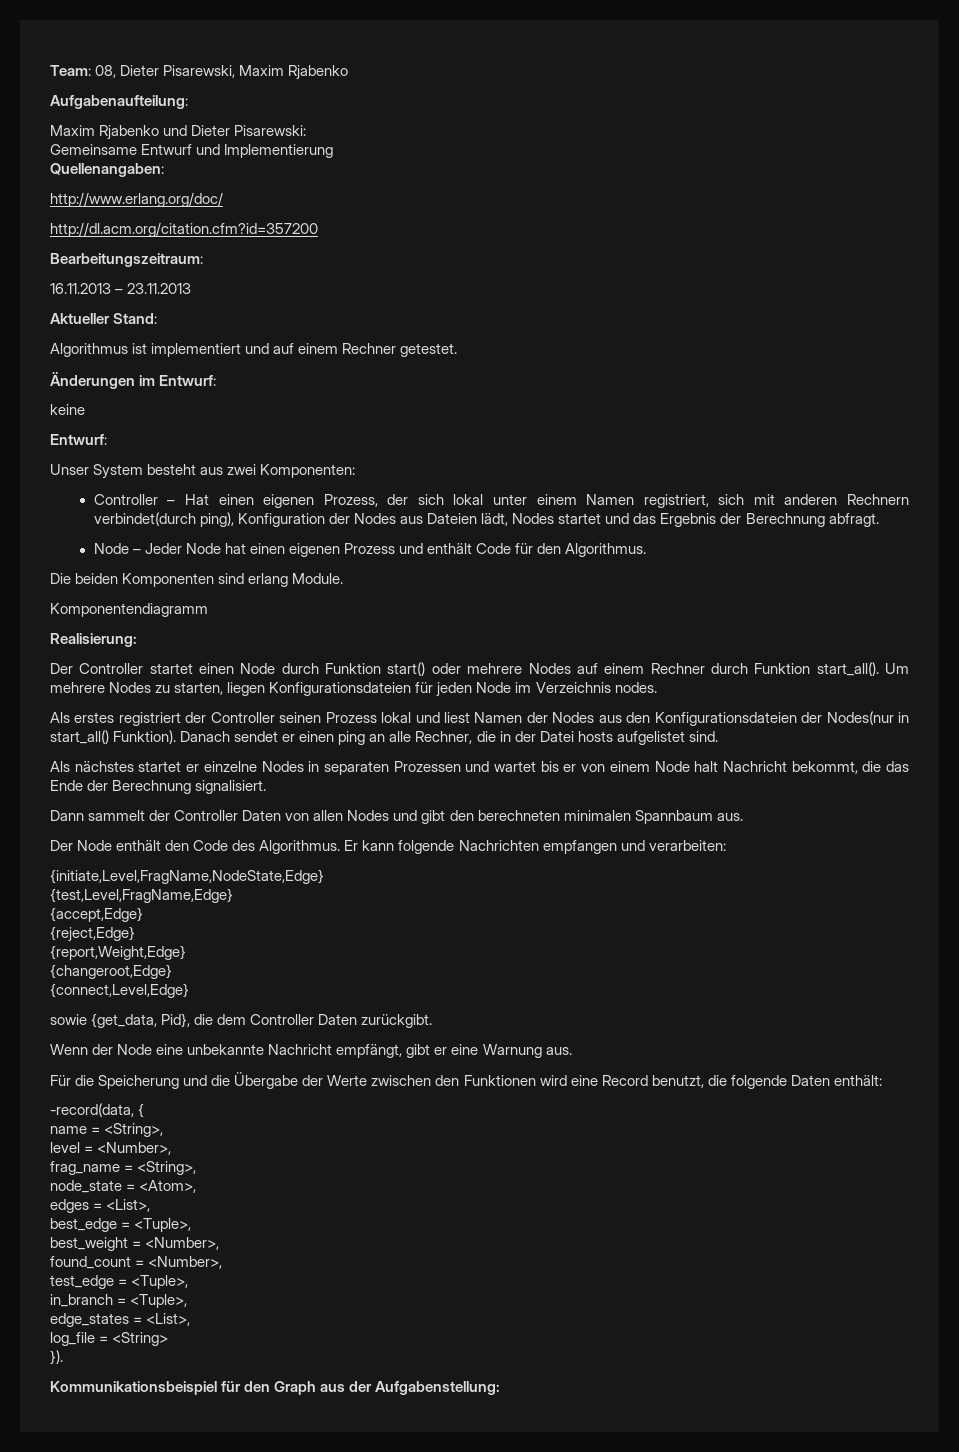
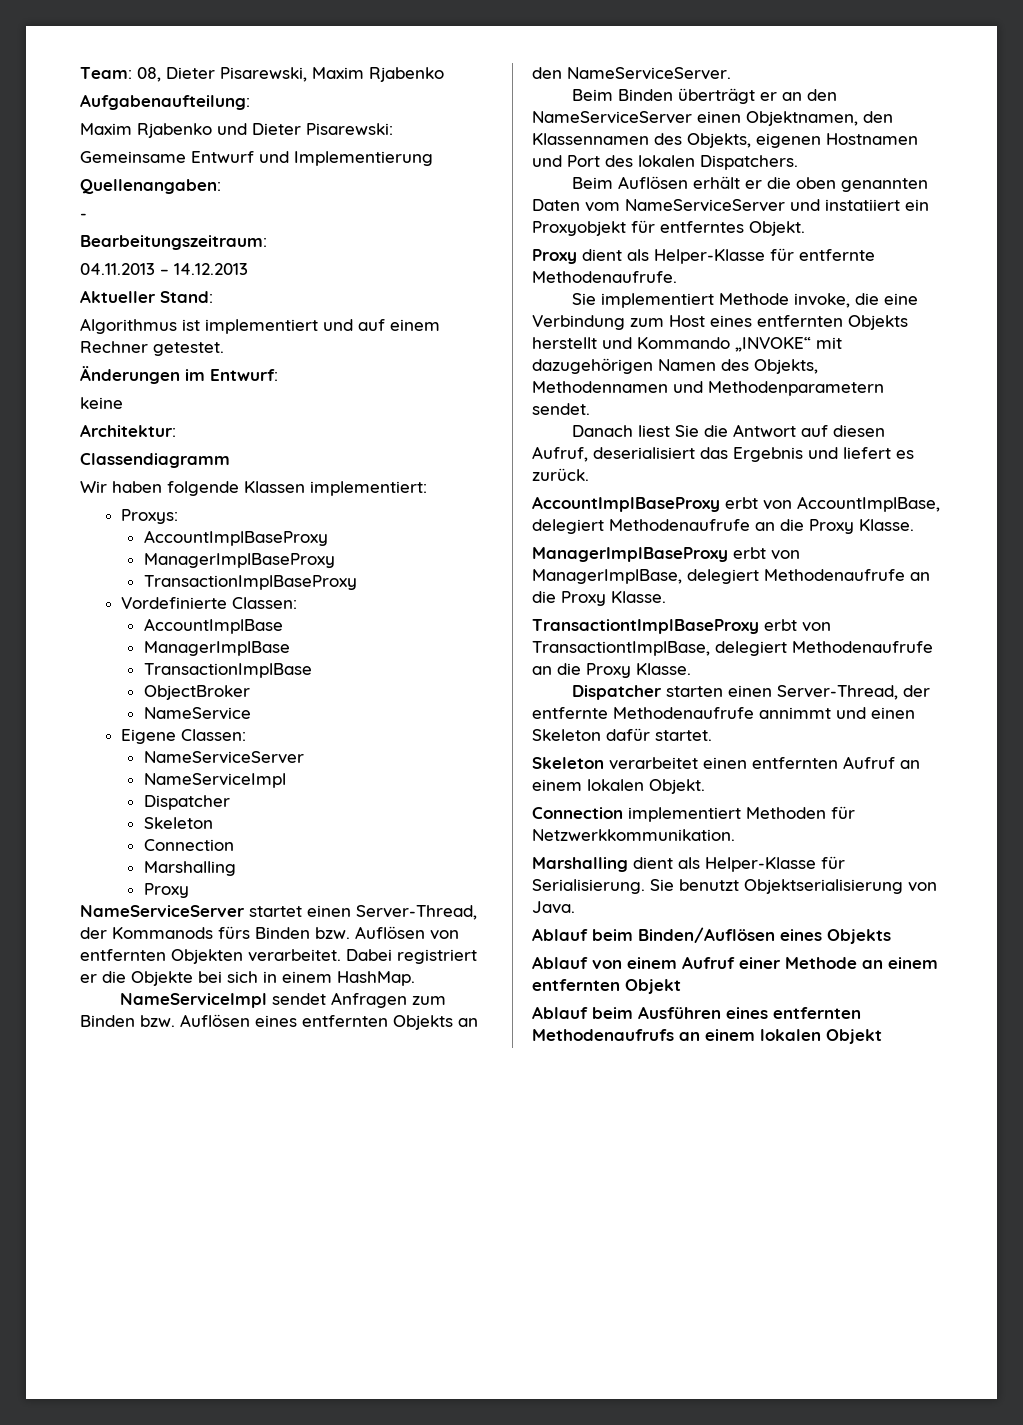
  Quellenangaben:
- http://www.erlang.org/doc/
- http://dl.acm.org/citation.cfm?id=357200
+ -
- 16.11.2013 – 23.11.2013
+ 04.11.2013 – 14.12.2013
  keine
- Entwurf:
- Unser System besteht aus zwei Komponenten:
- Controller – Hat einen eigenen Prozess, der sich lokal unter einem Namen registriert, sich mit anderen Rechnern verbindet(durch ping), Konfiguration der Nodes aus Dateien lädt, Nodes startet und das Ergebnis der Berechnung abfragt.
- Node – Jeder Node hat einen eigenen Prozess und enthält Code für den Algorithmus.
- Die beiden Komponenten sind erlang Module.
- Komponentendiagramm
- Realisierung:
- Der Controller startet einen Node durch Funktion start() oder mehrere Nodes auf einem Rechner durch Funktion start_all(). Um mehrere Nodes zu starten, liegen Konfigurationsdateien für jeden Node im Verzeichnis nodes.
- Als erstes registriert der Controller seinen Prozess lokal und liest Namen der Nodes aus den Konfigurationsdateien der Nodes(nur in start_all() Funktion). Danach sendet er einen ping an alle Rechner, die in der Datei hosts aufgelistet sind.
- Als nächstes startet er einzelne Nodes in separaten Prozessen und wartet bis er von einem Node halt Nachricht bekommt, die das Ende der Berechnung signalisiert.
- Dann sammelt der Controller Daten von allen Nodes und gibt den berechneten minimalen Spannbaum aus.
- Der Node enthält den Code des Algorithmus. Er kann folgende Nachrichten empfangen und verarbeiten:
- {initiate,Level,FragName,NodeState,Edge}
- {test,Level,FragName,Edge}
- {accept,Edge}
- {reject,Edge}
- {report,Weight,Edge}
- {changeroot,Edge}
- {connect,Level,Edge}
- sowie {get_data, Pid}, die dem Controller Daten zurückgibt.
- Wenn der Node eine unbekannte Nachricht empfängt, gibt er eine Warnung aus.
- Für die Speicherung und die Übergabe der Werte zwischen den Funktionen wird eine Record benutzt, die folgende Daten enthält:
- -record(data, {
- name = <String>,
- level = <Number>,
- frag_name = <String>,
- node_state = <Atom>,
- edges = <List>,
- best_edge = <Tuple>,
- best_weight = <Number>,
- found_count = <Number>,
- test_edge = <Tuple>,
- in_branch = <Tuple>,
- edge_states = <List>,
- log_file = <String>
- }).
- Kommunikationsbeispiel für den Graph aus der Aufgabenstellung:
+ Architektur:
+ Classendiagramm
+ Wir haben folgende Klassen implementiert:
+ Proxys:
+ AccountImplBaseProxy
+ ManagerImplBaseProxy
+ TransactionImplBaseProxy
+ Vordefinierte Classen:
+ AccountImplBase
+ ManagerImplBase
+ TransactionImplBase
+ ObjectBroker
+ NameService
+ Eigene Classen:
+ NameServiceServer
+ NameServiceImpl
+ Dispatcher
+ Skeleton
+ Connection
+ Marshalling
+ Proxy
+ NameServiceServer startet einen Server-Thread, der Kommanods fürs Binden bzw. Auflösen von entfernten Objekten verarbeitet. Dabei registriert er die Objekte bei sich in einem HashMap.
+ NameServiceImpl sendet Anfragen zum Binden bzw. Auflösen eines entfernten Objekts an den NameServiceServer.
+ Beim Binden überträgt er an den NameServiceServer einen Objektnamen, den Klassennamen des Objekts, eigenen Hostnamen und Port des lokalen Dispatchers.
+ Beim Auflösen erhält er die oben genannten Daten vom NameServiceServer und instatiiert ein Proxyobjekt für entferntes Objekt.
+ Proxy dient als Helper-Klasse für entfernte Methodenaufrufe.
+ Sie implementiert Methode invoke, die eine Verbindung zum Host eines entfernten Objekts herstellt und Kommando „INVOKE“ mit dazugehörigen Namen des Objekts, Methodennamen und Methodenparametern sendet.
+ Danach liest Sie die Antwort auf diesen Aufruf, deserialisiert das Ergebnis und liefert es zurück.
+ AccountImplBaseProxy erbt von AccountImplBase, delegiert Methodenaufrufe an die Proxy Klasse.
+ ManagerImplBaseProxy erbt von ManagerImplBase, delegiert Methodenaufrufe an die Proxy Klasse.
+ TransactiontImplBaseProxy erbt von TransactiontImplBase, delegiert Methodenaufrufe an die Proxy Klasse.
+ Dispatcher starten einen Server-Thread, der entfernte Methodenaufrufe annimmt und einen Skeleton dafür startet.
+ Skeleton verarbeitet einen entfernten Aufruf an einem lokalen Objekt.
+ Connection implementiert Methoden für Netzwerkkommunikation.
+ Marshalling dient als Helper-Klasse für Serialisierung. Sie benutzt Objektserialisierung von Java.
+ Ablauf beim Binden/Auflösen eines Objekts
+ Ablauf von einem Aufruf einer Methode an einem entfernten Objekt
+ Ablauf beim Ausführen eines entfernten Methodenaufrufs an einem lokalen Objekt

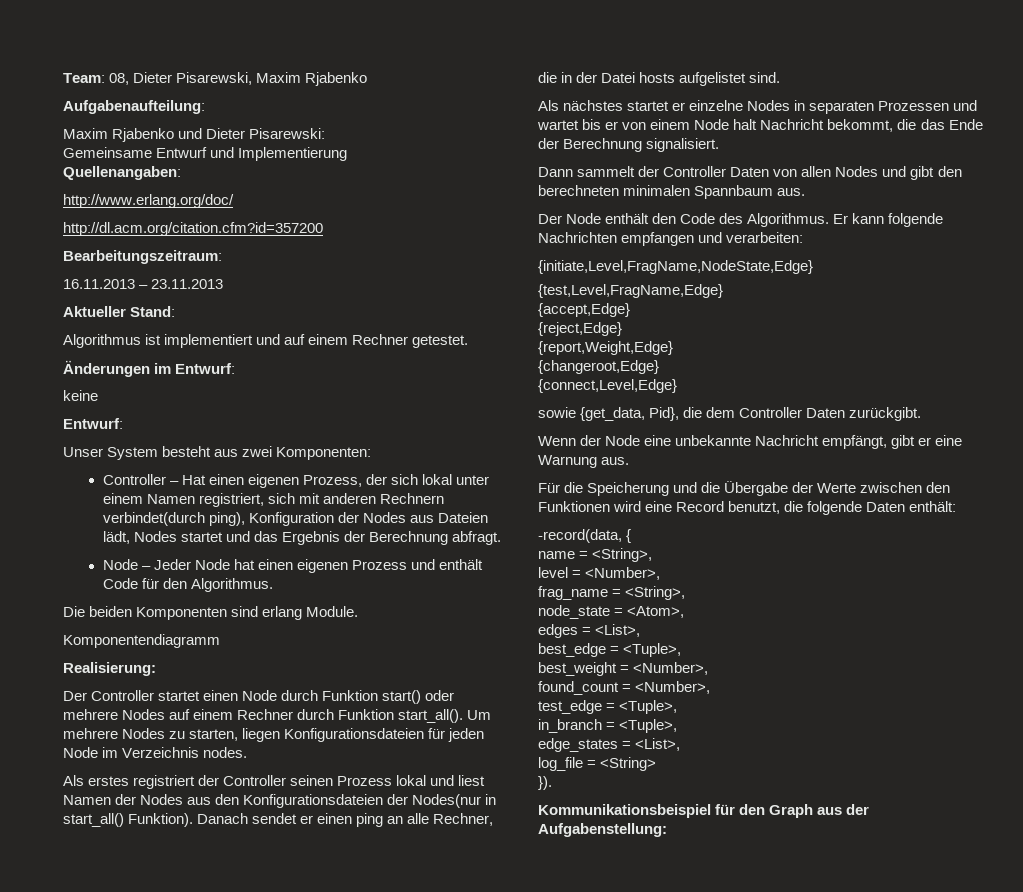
  Quellenangaben:
- -
+ http://www.erlang.org/doc/
+ http://dl.acm.org/citation.cfm?id=357200
- 04.11.2013 – 14.12.2013
+ 16.11.2013 – 23.11.2013
  keine
- Architektur:
- Classendiagramm
- Wir haben folgende Klassen implementiert:
- Proxys:
- AccountImplBaseProxy
- ManagerImplBaseProxy
- TransactionImplBaseProxy
- Vordefinierte Classen:
- AccountImplBase
- ManagerImplBase
- TransactionImplBase
- ObjectBroker
- NameService
- Eigene Classen:
- NameServiceServer
- NameServiceImpl
- Dispatcher
- Skeleton
- Connection
- Marshalling
- Proxy
- NameServiceServer startet einen Server-Thread, der Kommanods fürs Binden bzw. Auflösen von entfernten Objekten verarbeitet. Dabei registriert er die Objekte bei sich in einem HashMap.
- NameServiceImpl sendet Anfragen zum Binden bzw. Auflösen eines entfernten Objekts an den NameServiceServer.
- Beim Binden überträgt er an den NameServiceServer einen Objektnamen, den Klassennamen des Objekts, eigenen Hostnamen und Port des lokalen Dispatchers.
- Beim Auflösen erhält er die oben genannten Daten vom NameServiceServer und instatiiert ein Proxyobjekt für entferntes Objekt.
- Proxy dient als Helper-Klasse für entfernte Methodenaufrufe.
- Sie implementiert Methode invoke, die eine Verbindung zum Host eines entfernten Objekts herstellt und Kommando „INVOKE“ mit dazugehörigen Namen des Objekts, Methodennamen und Methodenparametern sendet.
- Danach liest Sie die Antwort auf diesen Aufruf, deserialisiert das Ergebnis und liefert es zurück.
- AccountImplBaseProxy erbt von AccountImplBase, delegiert Methodenaufrufe an die Proxy Klasse.
- ManagerImplBaseProxy erbt von ManagerImplBase, delegiert Methodenaufrufe an die Proxy Klasse.
- TransactiontImplBaseProxy erbt von TransactiontImplBase, delegiert Methodenaufrufe an die Proxy Klasse.
- Dispatcher starten einen Server-Thread, der entfernte Methodenaufrufe annimmt und einen Skeleton dafür startet.
- Skeleton verarbeitet einen entfernten Aufruf an einem lokalen Objekt.
- Connection implementiert Methoden für Netzwerkkommunikation.
- Marshalling dient als Helper-Klasse für Serialisierung. Sie benutzt Objektserialisierung von Java.
- Ablauf beim Binden/Auflösen eines Objekts
- Ablauf von einem Aufruf einer Methode an einem entfernten Objekt
- Ablauf beim Ausführen eines entfernten Methodenaufrufs an einem lokalen Objekt
+ Entwurf:
+ Unser System besteht aus zwei Komponenten:
+ Controller – Hat einen eigenen Prozess, der sich lokal unter einem Namen registriert, sich mit anderen Rechnern verbindet(durch ping), Konfiguration der Nodes aus Dateien lädt, Nodes startet und das Ergebnis der Berechnung abfragt.
+ Node – Jeder Node hat einen eigenen Prozess und enthält Code für den Algorithmus.
+ Die beiden Komponenten sind erlang Module.
+ Komponentendiagramm
+ Realisierung:
+ Der Controller startet einen Node durch Funktion start() oder mehrere Nodes auf einem Rechner durch Funktion start_all(). Um mehrere Nodes zu starten, liegen Konfigurationsdateien für jeden Node im Verzeichnis nodes.
+ Als erstes registriert der Controller seinen Prozess lokal und liest Namen der Nodes aus den Konfigurationsdateien der Nodes(nur in start_all() Funktion). Danach sendet er einen ping an alle Rechner, die in der Datei hosts aufgelistet sind.
+ Als nächstes startet er einzelne Nodes in separaten Prozessen und wartet bis er von einem Node halt Nachricht bekommt, die das Ende der Berechnung signalisiert.
+ Dann sammelt der Controller Daten von allen Nodes und gibt den berechneten minimalen Spannbaum aus.
+ Der Node enthält den Code des Algorithmus. Er kann folgende Nachrichten empfangen und verarbeiten:
+ {initiate,Level,FragName,NodeState,Edge}
+ {test,Level,FragName,Edge}
+ {accept,Edge}
+ {reject,Edge}
+ {report,Weight,Edge}
+ {changeroot,Edge}
+ {connect,Level,Edge}
+ sowie {get_data, Pid}, die dem Controller Daten zurückgibt.
+ Wenn der Node eine unbekannte Nachricht empfängt, gibt er eine Warnung aus.
+ Für die Speicherung und die Übergabe der Werte zwischen den Funktionen wird eine Record benutzt, die folgende Daten enthält:
+ -record(data, {
+ name = <String>,
+ level = <Number>,
+ frag_name = <String>,
+ node_state = <Atom>,
+ edges = <List>,
+ best_edge = <Tuple>,
+ best_weight = <Number>,
+ found_count = <Number>,
+ test_edge = <Tuple>,
+ in_branch = <Tuple>,
+ edge_states = <List>,
+ log_file = <String>
+ }).
+ Kommunikationsbeispiel für den Graph aus der Aufgabenstellung:

